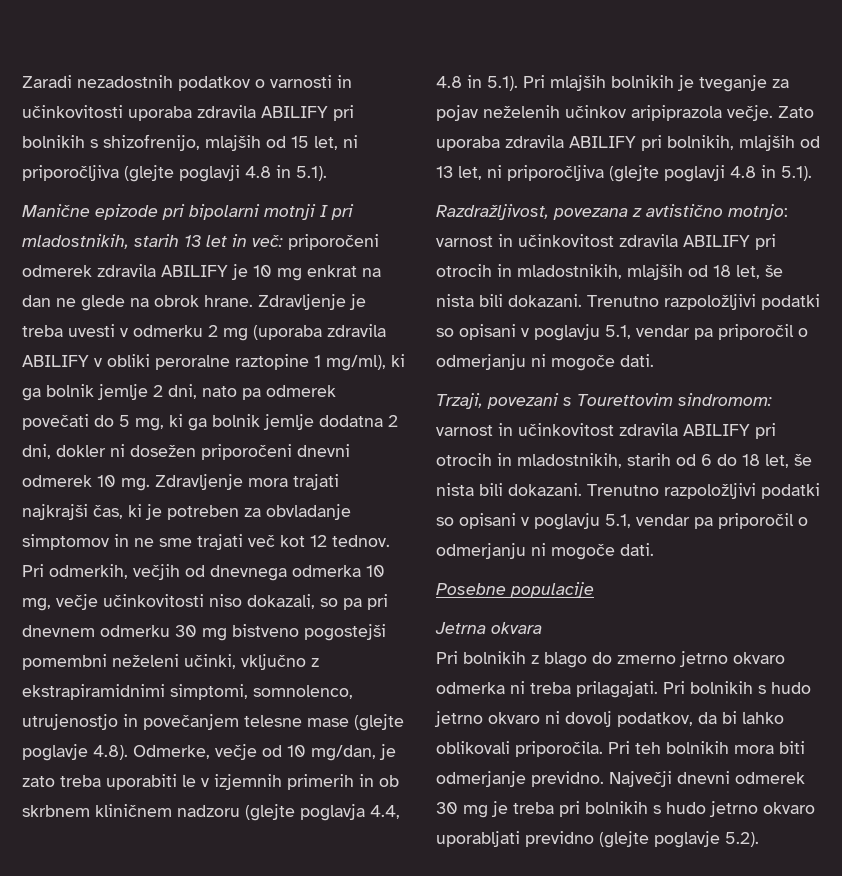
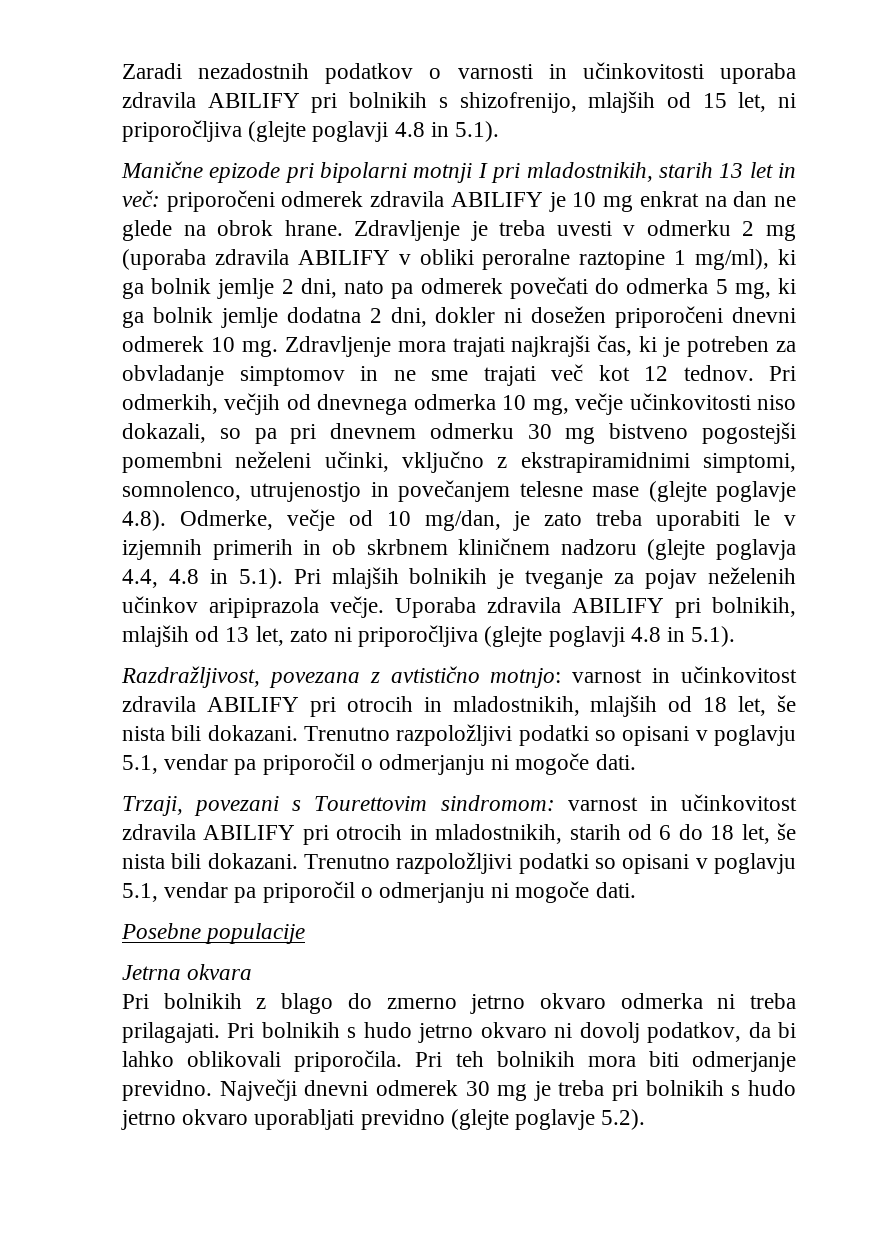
- Zdravljenje je treba uvesti v odmerku 2 mg (uporaba zdravila ABILIFY v obliki peroralne raztopine 1 mg/ml), ki ga bolnik jemlje 2 dni, nato pa odmerek povečati do 5 mg, ki ga bolnik jemlje dodatna 2 dni, dokler ni dosežen priporočeni dnevni odmerek 10 mg.
+ Zdravljenje je treba uvesti v odmerku 2 mg (uporaba zdravila ABILIFY v obliki peroralne raztopine 1 mg/ml), ki ga bolnik jemlje 2 dni, nato pa odmerek povečati do odmerka 5 mg, ki ga bolnik jemlje dodatna 2 dni, dokler ni dosežen priporočeni dnevni odmerek 10 mg.
- Zato uporaba zdravila ABILIFY pri bolnikih, mlajših od 13 let, ni priporočljiva (glejte poglavji 4.8 in 5.1).
+ Uporaba zdravila ABILIFY pri bolnikih, mlajših od 13 let, zato ni priporočljiva (glejte poglavji 4.8 in 5.1).

